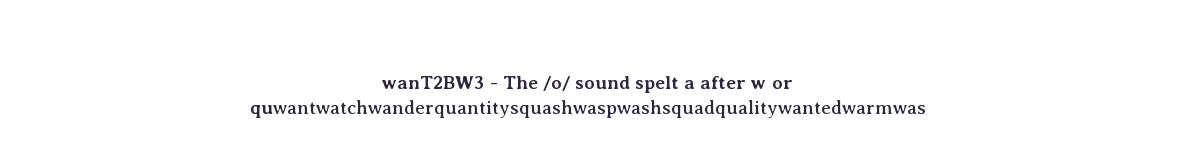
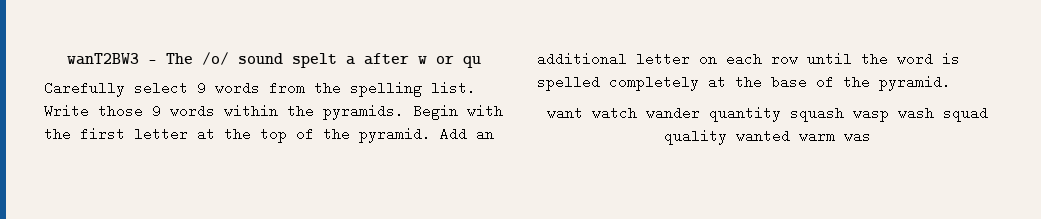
- wanT2BW3 - The /o/ sound spelt a after w or quwantwatchwanderquantitysquashwaspwashsquadqualitywantedwarmwas
+ wanT2BW3 - The /o/ sound spelt a after w or qu
+ Carefully select 9 words from the spelling list. Write those 9 words within the pyramids. Begin with the first letter at the top of the pyramid. Add an additional letter on each row until the word is spelled completely at the base of the pyramid.
+ want watch wander quantity squash wasp wash squad quality wanted warm was

